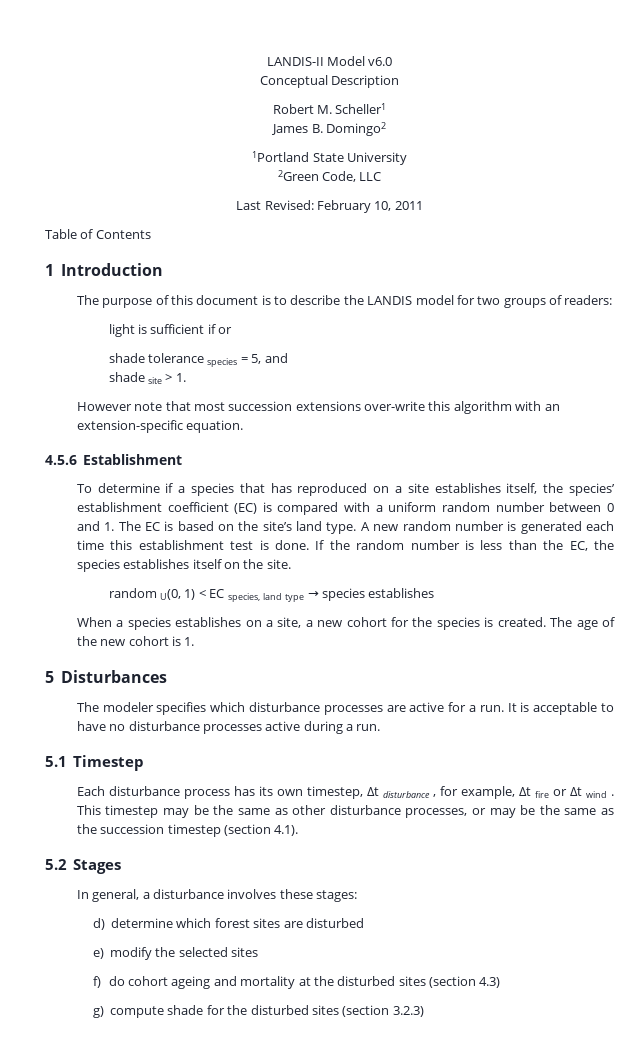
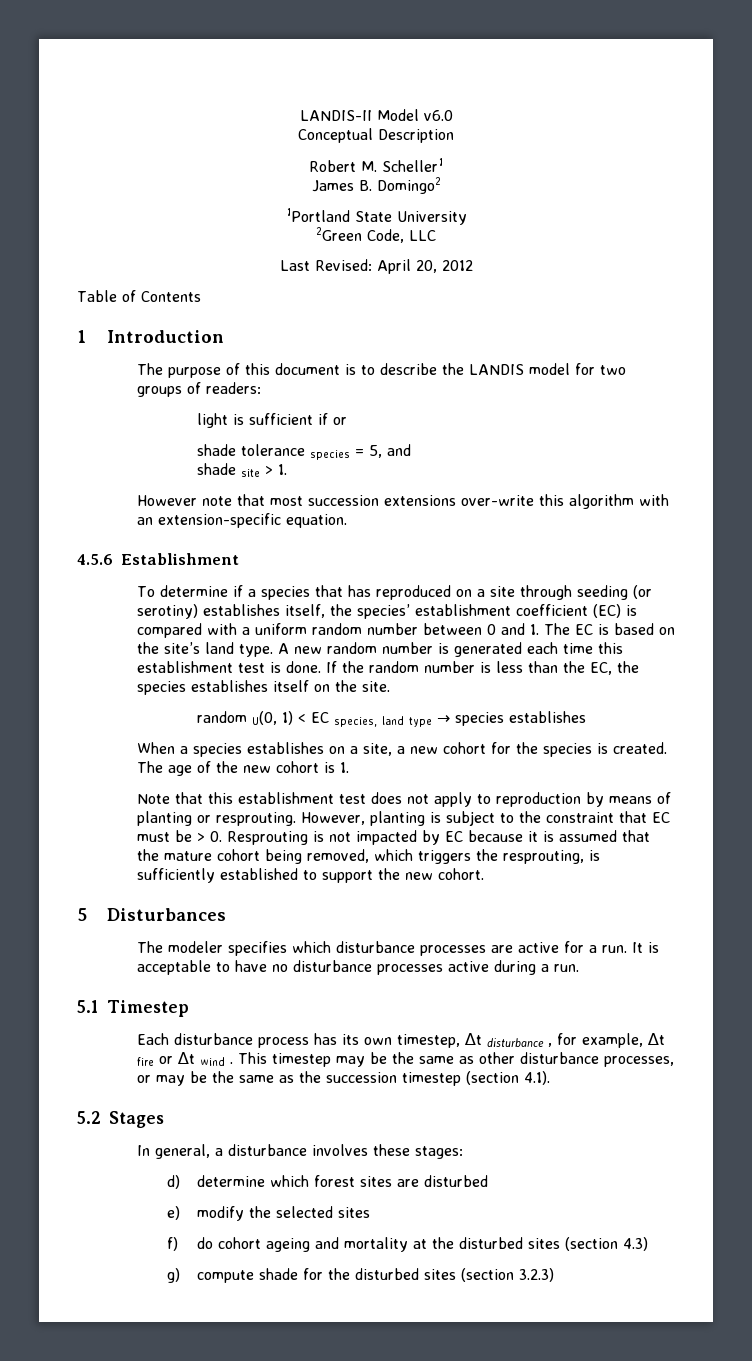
- Last Revised: February 10, 2011
+ Last Revised: April 20, 2012
- To determine if a species that has reproduced on a site establishes itself, the species’ establishment coefficient (EC) is compared with a uniform random number between 0 and 1. The EC is based on the site’s land type.
+ To determine if a species that has reproduced on a site through seeding (or serotiny) establishes itself, the species’ establishment coefficient (EC) is compared with a uniform random number between 0 and 1. The EC is based on the site’s land type.
+ Note that this establishment test does not apply to reproduction by means of planting or resprouting. However, planting is subject to the constraint that EC must be > 0. Resprouting is not impacted by EC because it is assumed that the mature cohort being removed, which triggers the resprouting, is sufficiently established to support the new cohort.

